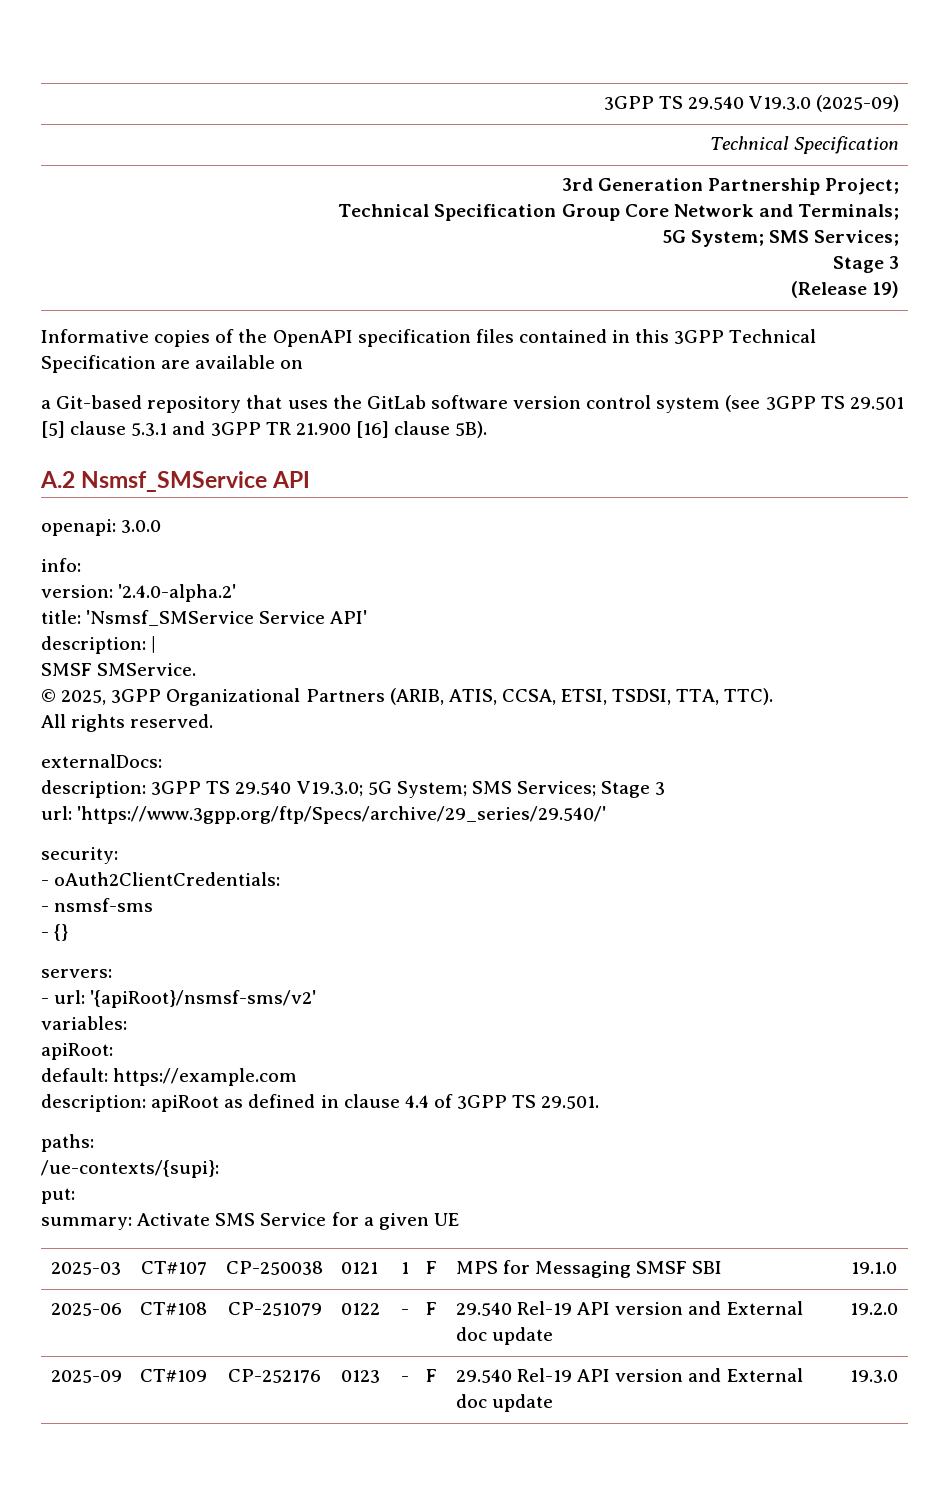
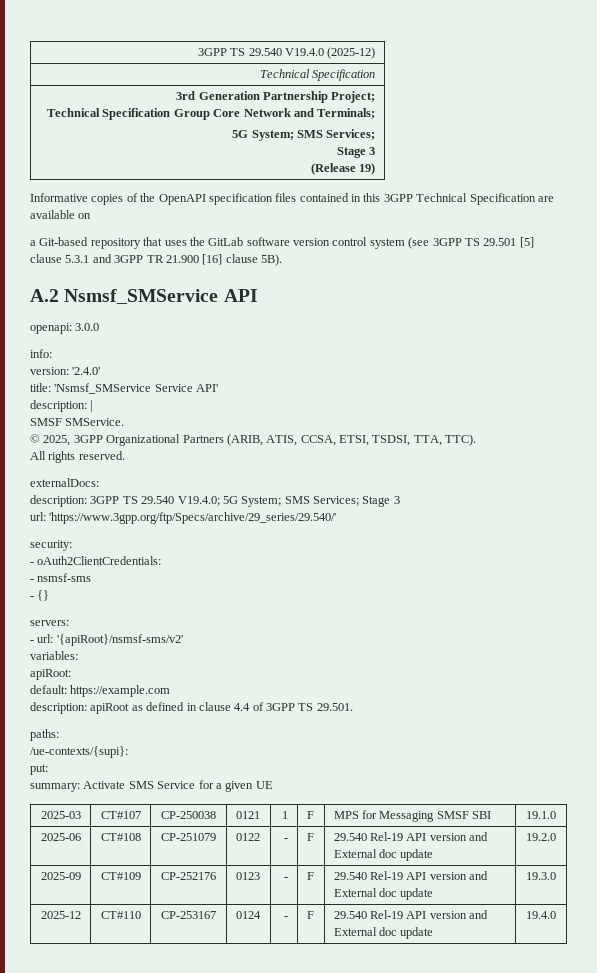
- 3GPP TS 29.540 V19.3.0 (2025-09)
+ 3GPP TS 29.540 V19.4.0 (2025-12)
- version: '2.4.0-alpha.2'
+ version: '2.4.0'
- description: 3GPP TS 29.540 V19.3.0; 5G System; SMS Services; Stage 3
+ description: 3GPP TS 29.540 V19.4.0; 5G System; SMS Services; Stage 3
+ 2025-12 | CT#110 | CP-253167 | 0124 | - | F | 29.540 Rel-19 API version and External doc update | 19.4.0

